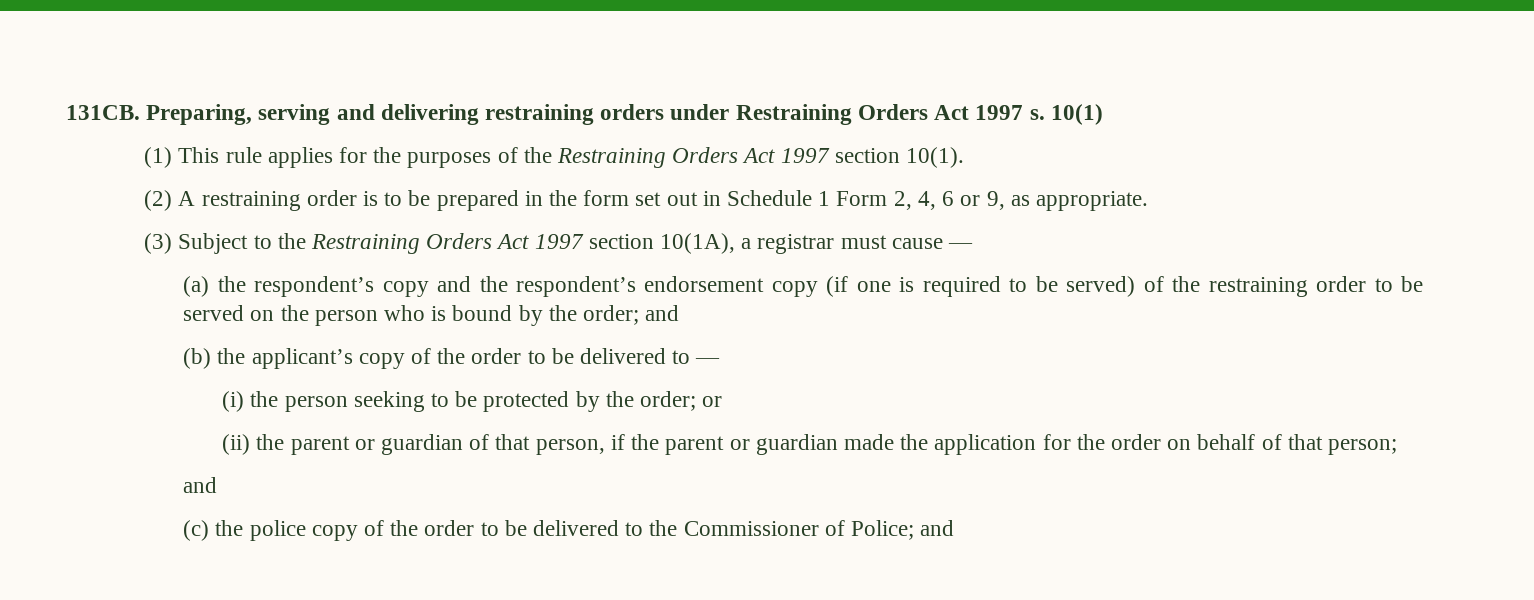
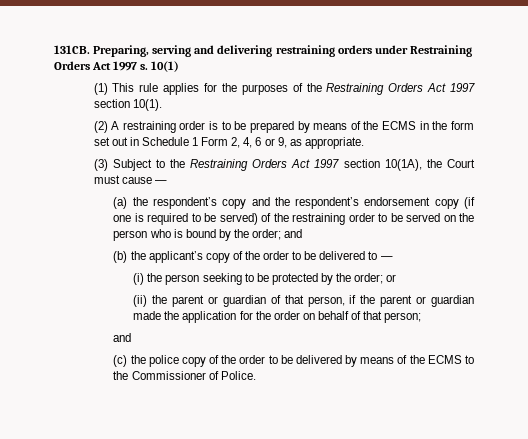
- (2) A restraining order is to be prepared in the form set out in Schedule 1 Form 2, 4, 6 or 9, as appropriate.
+ (2) A restraining order is to be prepared by means of the ECMS in the form set out in Schedule 1 Form 2, 4, 6 or 9, as appropriate.
- (3) Subject to the Restraining Orders Act 1997 section 10(1A), a registrar must cause —
+ (3) Subject to the Restraining Orders Act 1997 section 10(1A), the Court must cause —
- (c) the police copy of the order to be delivered to the Commissioner of Police; and
+ (c) the police copy of the order to be delivered by means of the ECMS to the Commissioner of Police.

